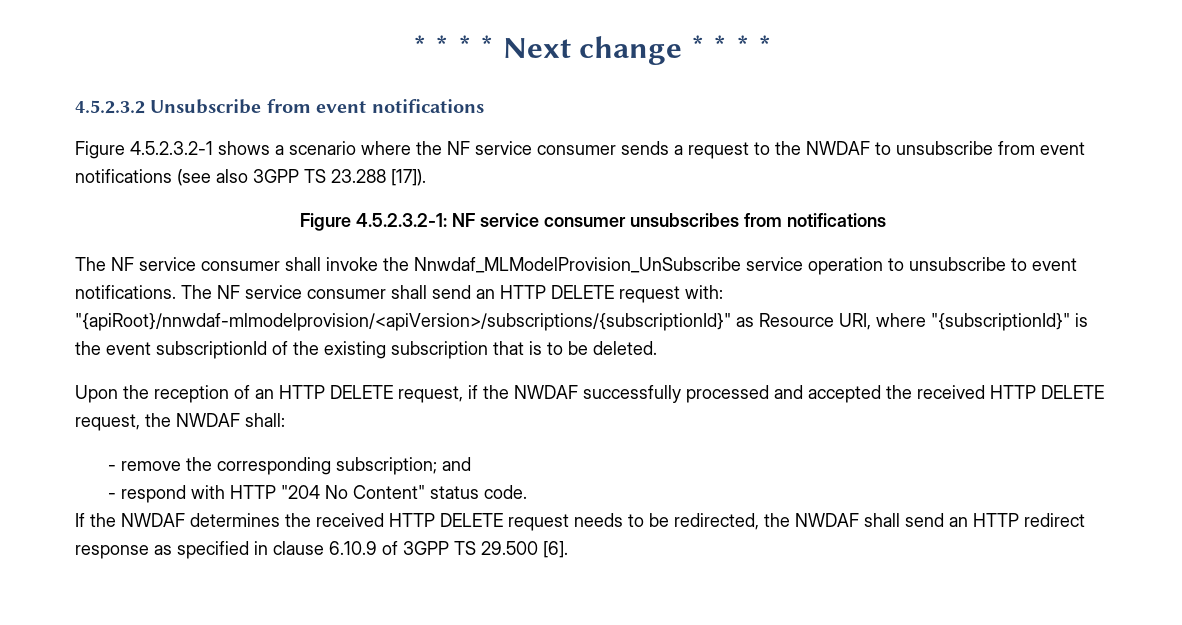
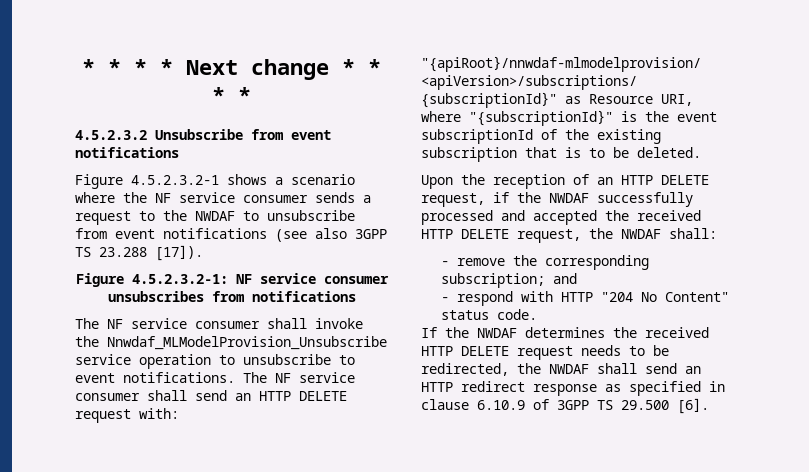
- The NF service consumer shall invoke the Nnwdaf_MLModelProvision_UnSubscribe service operation to unsubscribe to event notifications.
+ The NF service consumer shall invoke the Nnwdaf_MLModelProvision_Unsubscribe service operation to unsubscribe to event notifications.

